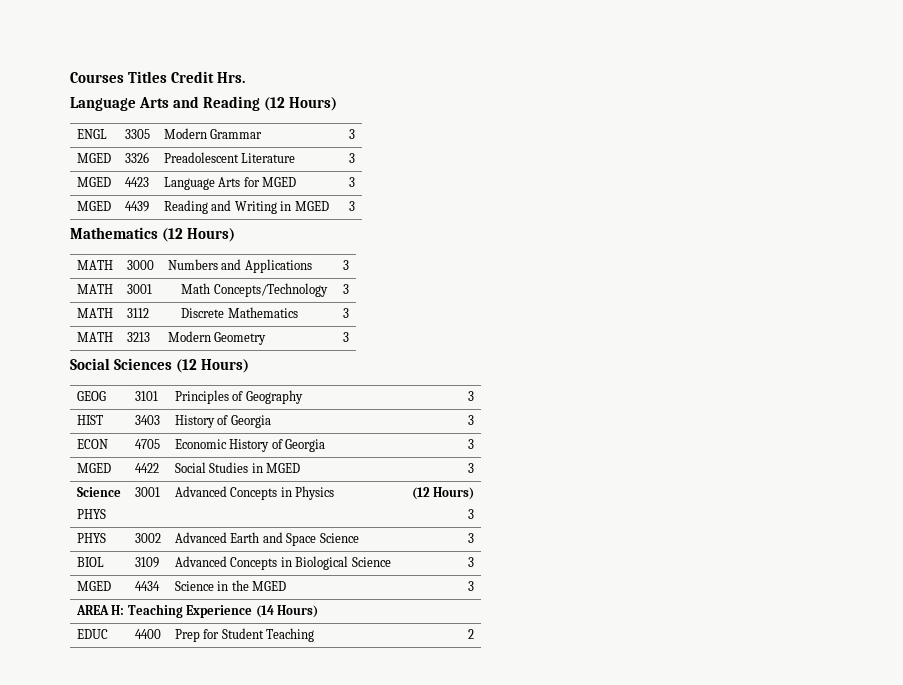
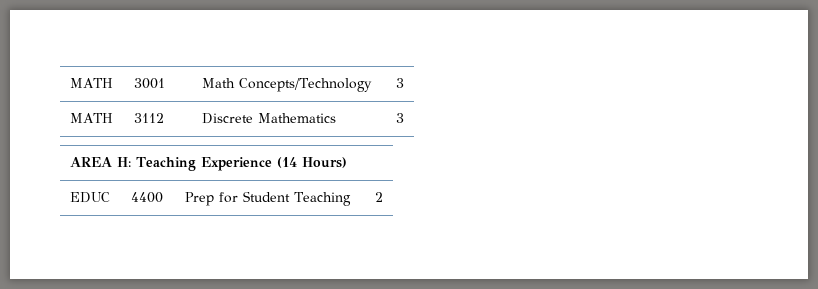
- Courses Titles Credit Hrs.
- Language Arts and Reading (12 Hours)
- ENGL | 3305 | Modern Grammar | 3
- MGED | 3326 | Preadolescent Literature | 3
- MGED | 4423 | Language Arts for MGED | 3
- MGED | 4439 | Reading and Writing in MGED | 3
- Mathematics (12 Hours)
- MATH | 3000 | Numbers and Applications | 3
- MATH | 3213 | Modern Geometry | 3
- Social Sciences (12 Hours)
- GEOG | 3101 | Principles of Geography | 3
- HIST | 3403 | History of Georgia | 3
- ECON | 4705 | Economic History of Georgia | 3
- MGED | 4422 | Social Studies in MGED | 3
- Science
- PHYS | 3001 | Advanced Concepts in Physics | (12 Hours)
- 3
- PHYS | 3002 | Advanced Earth and Space Science | 3
- BIOL | 3109 | Advanced Concepts in Biological Science | 3
- MGED | 4434 | Science in the MGED | 3

